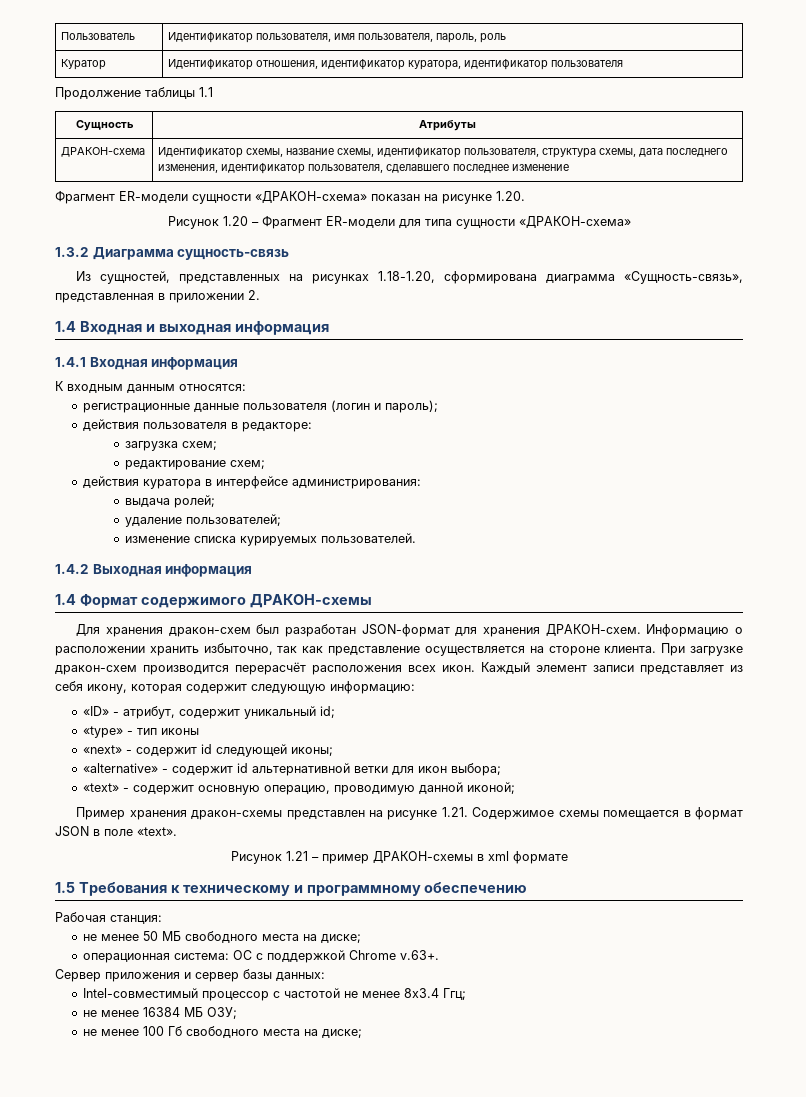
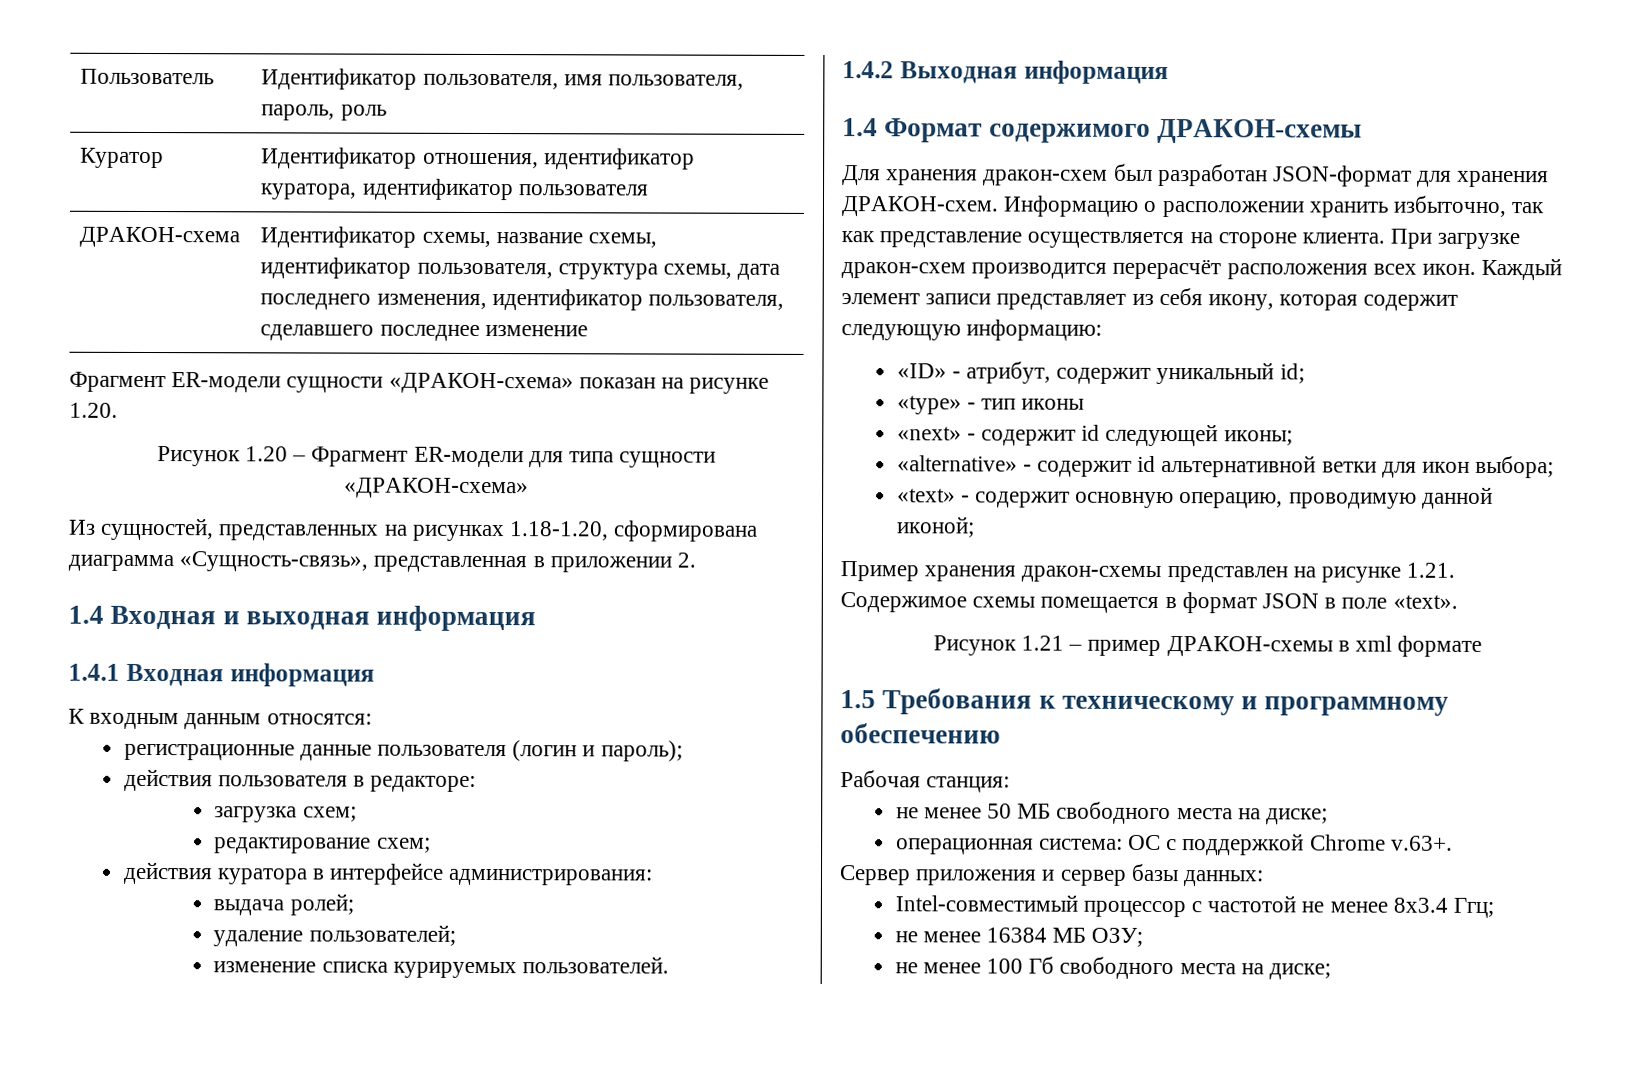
- Продолжение таблицы 1.1
- Сущность | Атрибуты
- 1.3.2 Диаграмма сущность-связь

